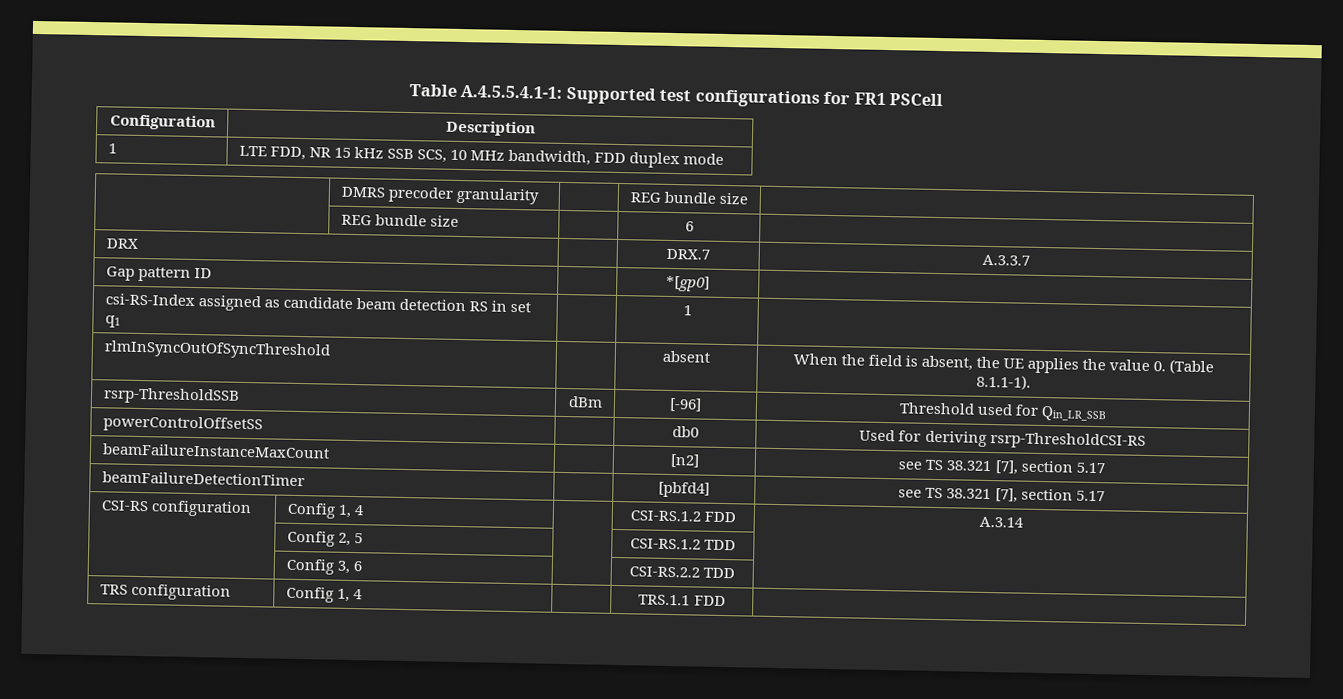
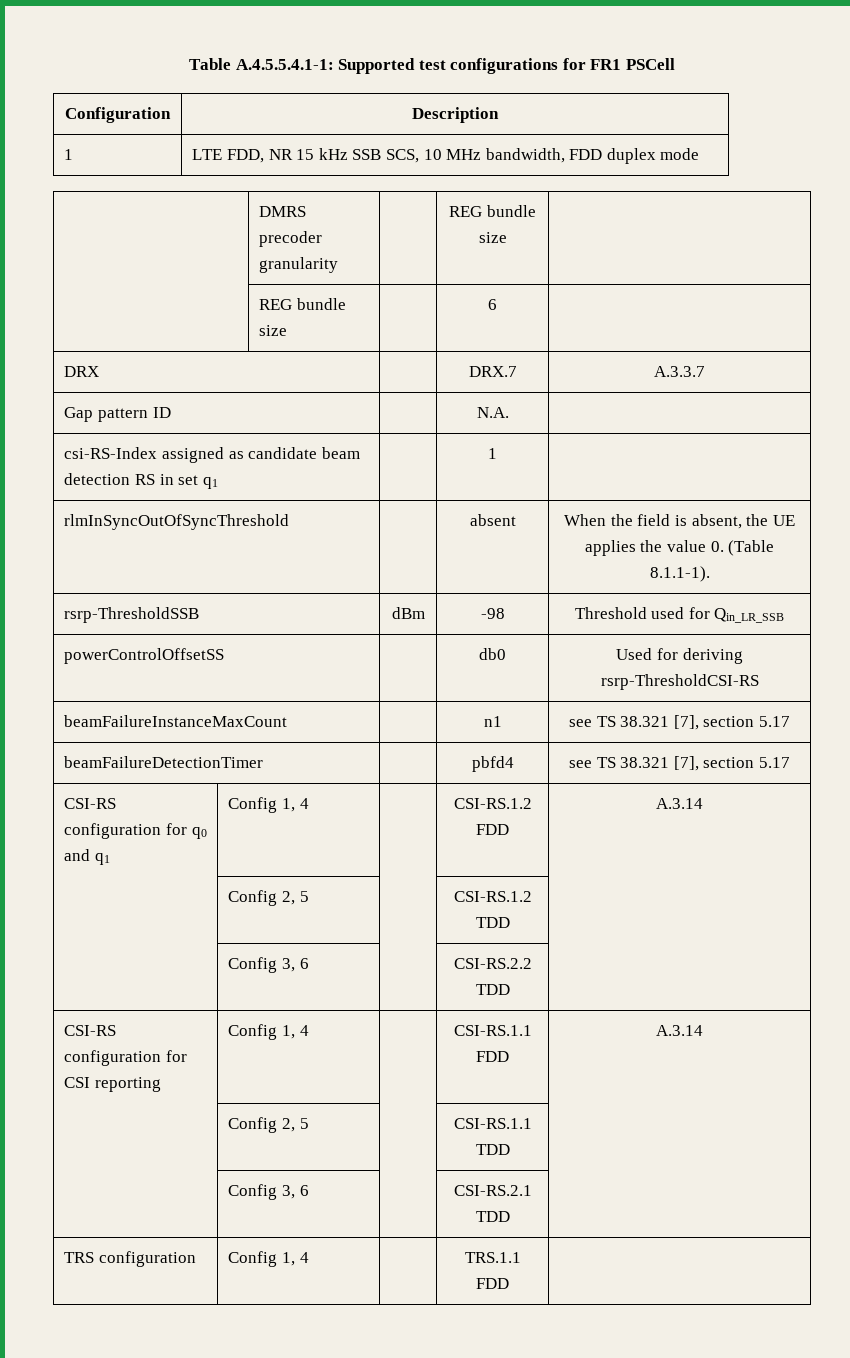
- Gap pattern ID | | *[gp0] |
+ Gap pattern ID | | N.A. |
- rsrp-ThresholdSSB | dBm | [-96] | Threshold used for Qin_LR_SSB
+ rsrp-ThresholdSSB | dBm | -98 | Threshold used for Qin_LR_SSB
- beamFailureInstanceMaxCount | | [n2] | see TS 38.321 [7], section 5.17
+ beamFailureInstanceMaxCount | | n1 | see TS 38.321 [7], section 5.17
- beamFailureDetectionTimer | | [pbfd4] | see TS 38.321 [7], section 5.17
+ beamFailureDetectionTimer | | pbfd4 | see TS 38.321 [7], section 5.17
- CSI-RS configuration | Config 1, 4 | | CSI-RS.1.2 FDD | A.3.14
+ CSI-RS configuration for q0 and q1 | Config 1, 4 | | CSI-RS.1.2 FDD | A.3.14
+ CSI-RS configuration for CSI reporting | Config 1, 4 | | CSI-RS.1.1 FDD | A.3.14
+ | Config 2, 5 | | CSI-RS.1.1 TDD |
+ | Config 3, 6 | | CSI-RS.2.1 TDD |

